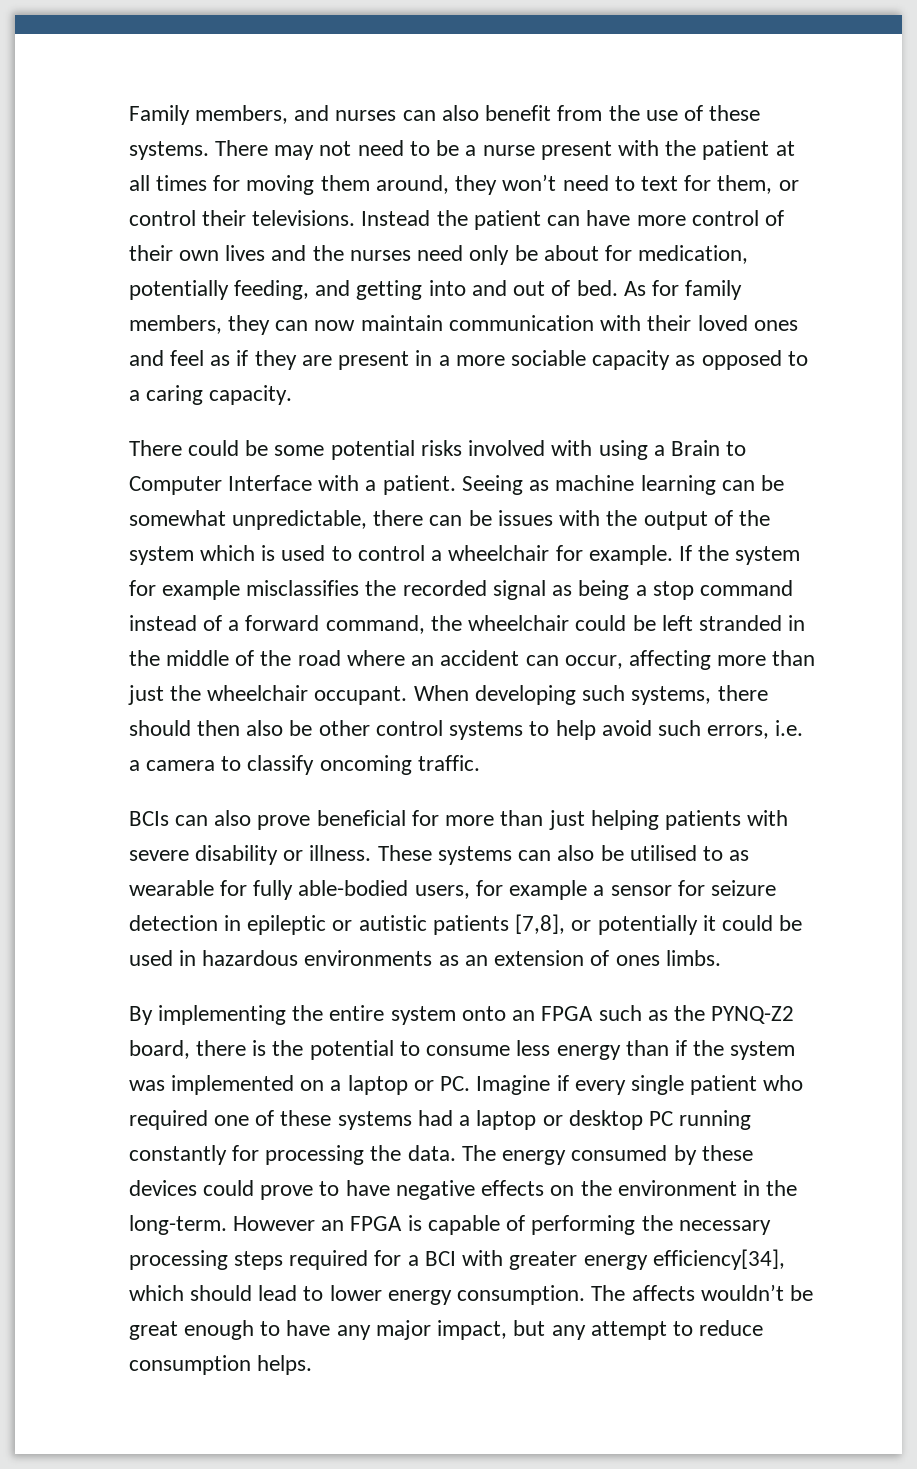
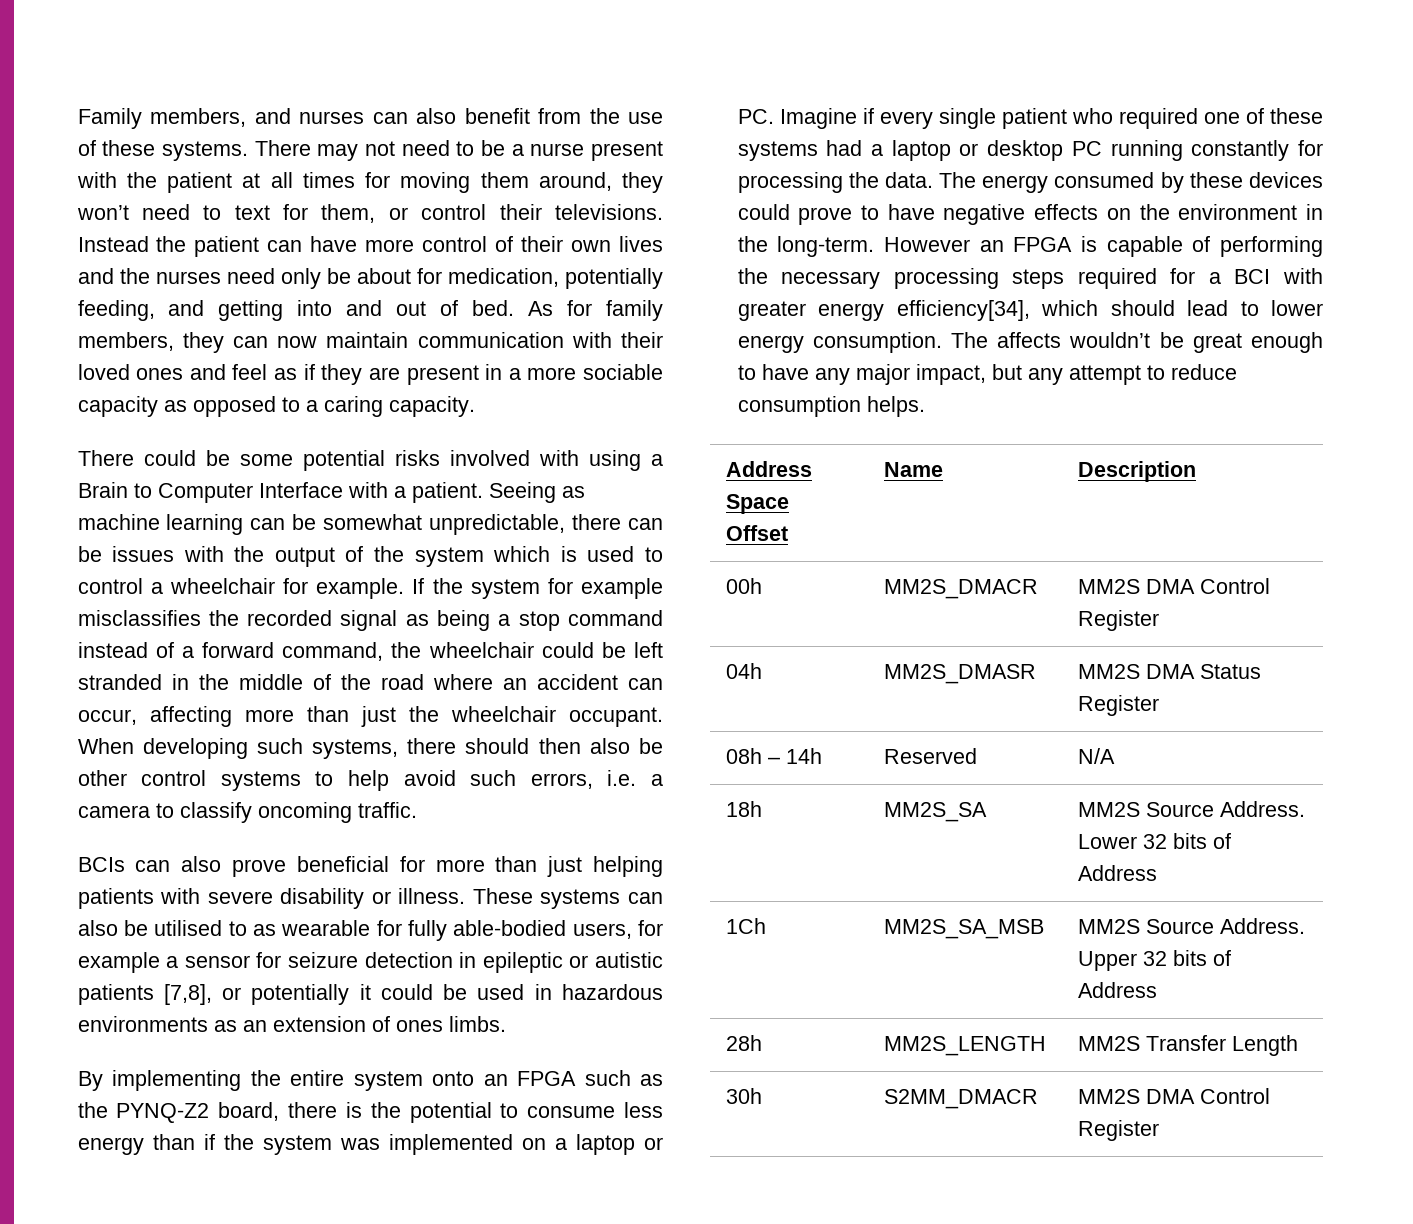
+ Address Space Offset | Name | Description
+ 00h | MM2S_DMACR | MM2S DMA Control Register
+ 04h | MM2S_DMASR | MM2S DMA Status Register
+ 08h – 14h | Reserved | N/A
+ 18h | MM2S_SA | MM2S Source Address. Lower 32 bits of Address
+ 1Ch | MM2S_SA_MSB | MM2S Source Address. Upper 32 bits of Address
+ 28h | MM2S_LENGTH | MM2S Transfer Length
+ 30h | S2MM_DMACR | MM2S DMA Control Register

